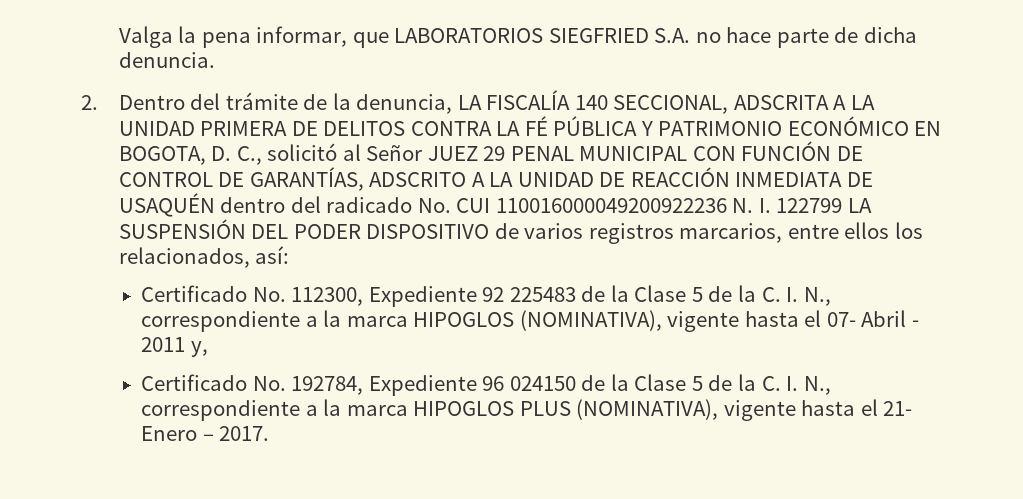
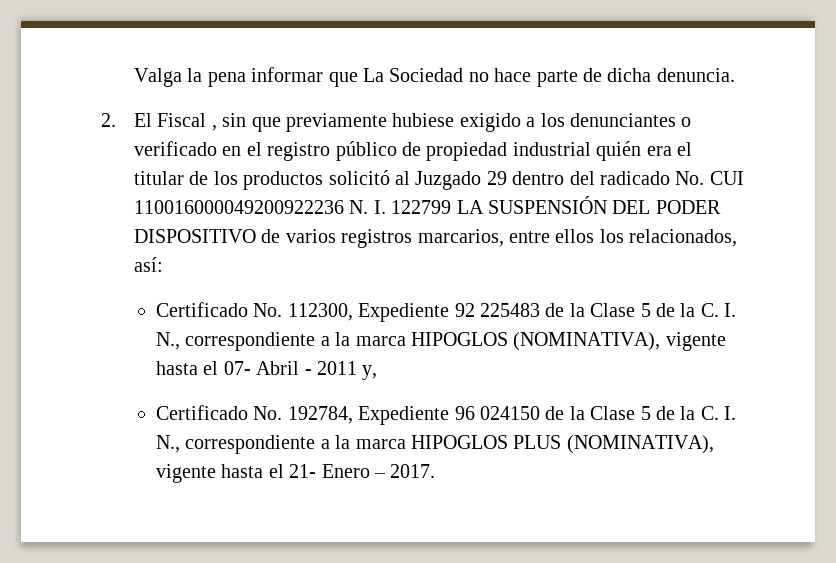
- Valga la pena informar, que LABORATORIOS SIEGFRIED S.A. no hace parte de dicha denuncia.
+ Valga la pena informar que La Sociedad no hace parte de dicha denuncia.
- 2. Dentro del trámite de la denuncia, LA FISCALÍA 140 SECCIONAL, ADSCRITA A LA UNIDAD PRIMERA DE DELITOS CONTRA LA FÉ PÚBLICA Y PATRIMONIO ECONÓMICO EN BOGOTA, D. C., solicitó al Señor JUEZ 29 PENAL MUNICIPAL CON FUNCIÓN DE CONTROL DE GARANTÍAS, ADSCRITO A LA UNIDAD DE REACCIÓN INMEDIATA DE USAQUÉN dentro del radicado No. CUI 110016000049200922236 N. I. 122799 LA SUSPENSIÓN DEL PODER DISPOSITIVO de varios registros marcarios, entre ellos los relacionados, así:
+ 2. El Fiscal , sin que previamente hubiese exigido a los denunciantes o verificado en el registro público de propiedad industrial quién era el titular de los productos solicitó al Juzgado 29 dentro del radicado No. CUI 110016000049200922236 N. I. 122799 LA SUSPENSIÓN DEL PODER DISPOSITIVO de varios registros marcarios, entre ellos los relacionados, así:

